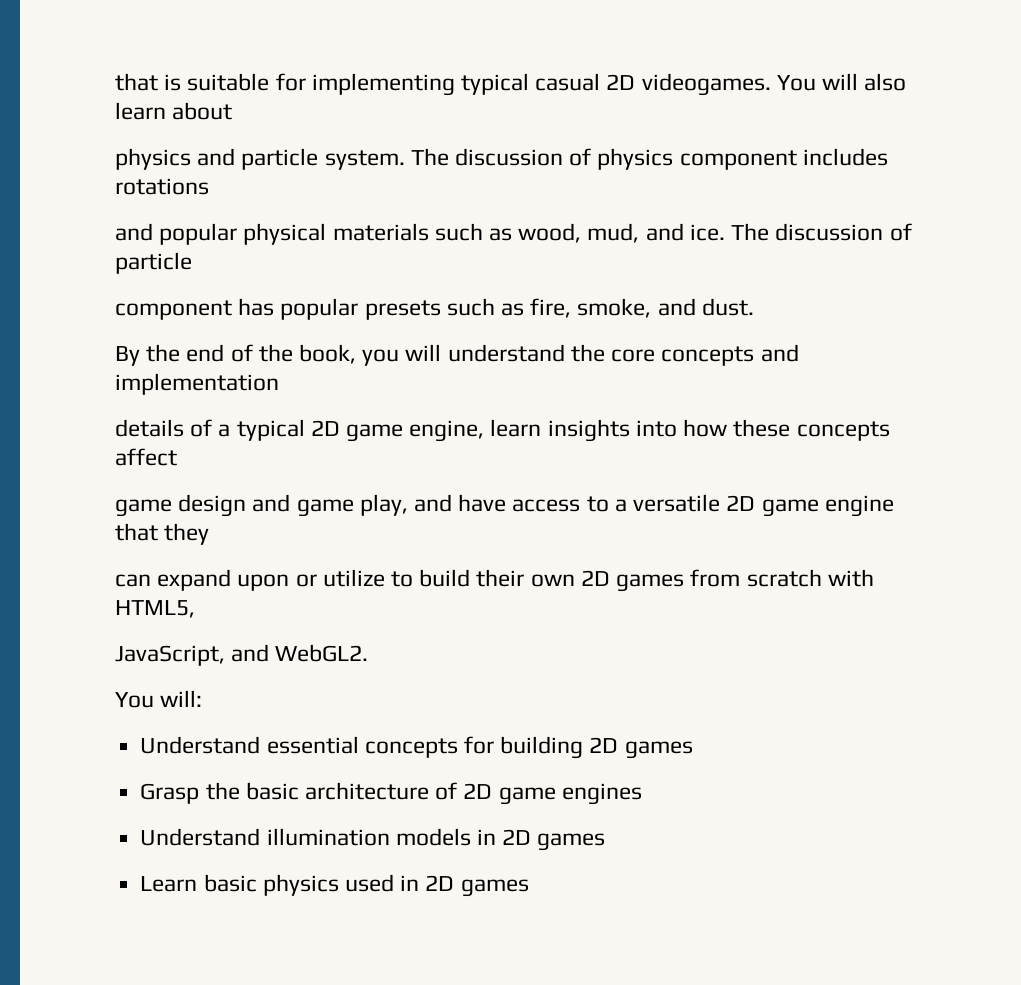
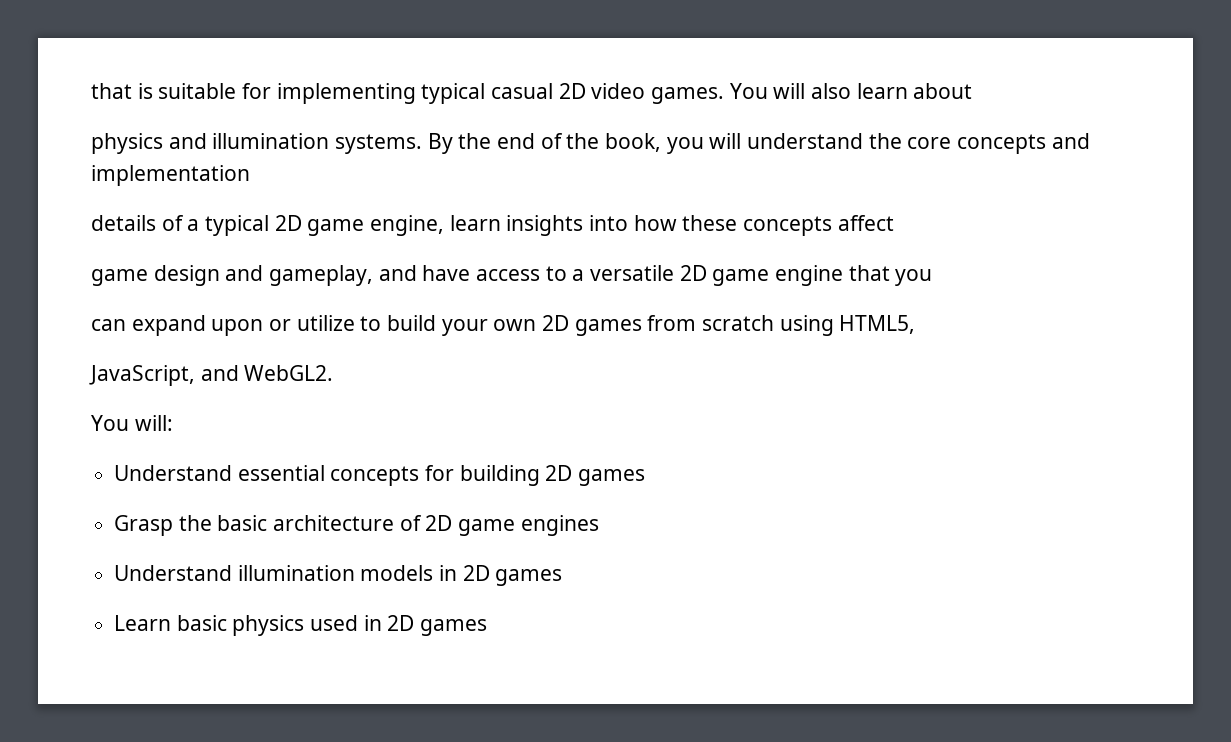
- that is suitable for implementing typical casual 2D videogames.
+ that is suitable for implementing typical casual 2D video games.
- physics and particle system. The discussion of physics component includes rotations
- and popular physical materials such as wood, mud, and ice. The discussion of particle
- component has popular presets such as fire, smoke, and dust.
- By the end of the book, you will understand the core concepts and implementation
+ physics and illumination systems. By the end of the book, you will understand the core concepts and implementation
- game design and game play, and have access to a versatile 2D game engine that they
+ game design and gameplay, and have access to a versatile 2D game engine that you
- can expand upon or utilize to build their own 2D games from scratch with HTML5,
+ can expand upon or utilize to build your own 2D games from scratch using HTML5,

